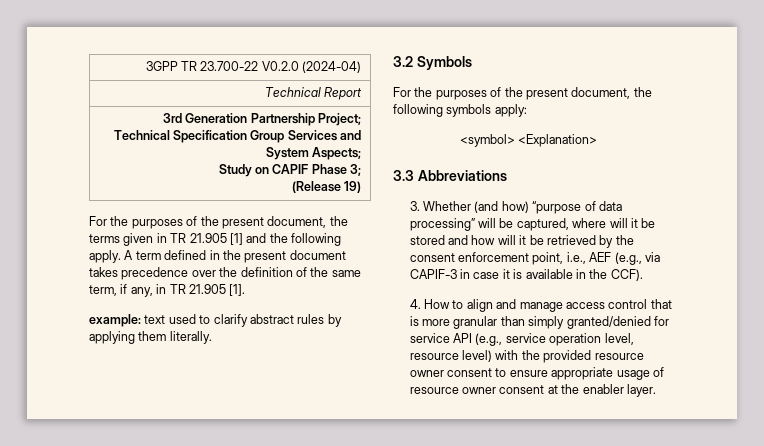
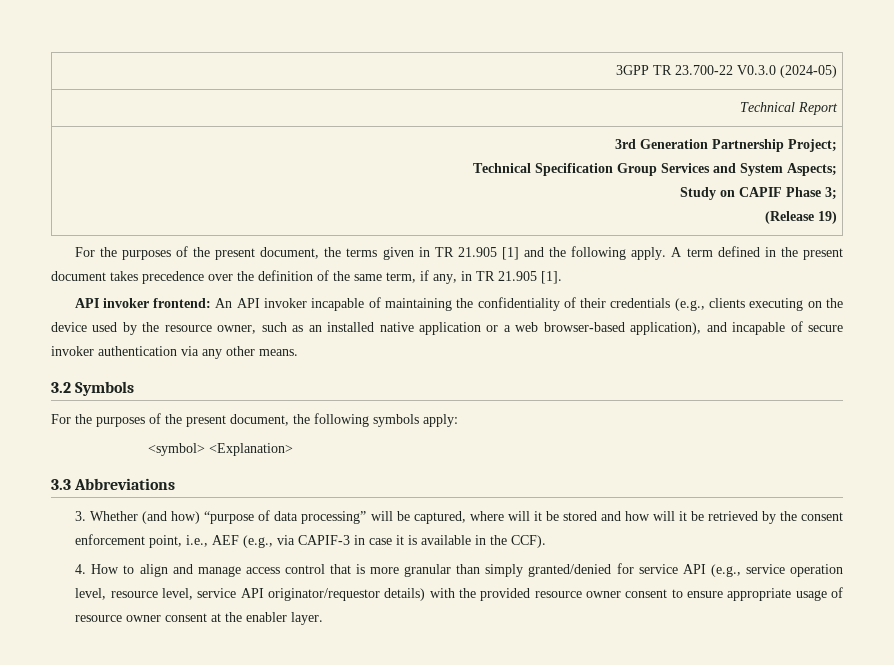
- 3GPP TR 23.700-22 V0.2.0 (2024-04)
+ 3GPP TR 23.700-22 V0.3.0 (2024-05)
- example: text used to clarify abstract rules by applying them literally.
+ API invoker frontend: An API invoker incapable of maintaining the confidentiality of their credentials (e.g., clients executing on the device used by the resource owner, such as an installed native application or a web browser-based application), and incapable of secure invoker authentication via any other means.
- 4. How to align and manage access control that is more granular than simply granted/denied for service API (e.g., service operation level, resource level) with the provided resource owner consent to ensure appropriate usage of resource owner consent at the enabler layer.
+ 4. How to align and manage access control that is more granular than simply granted/denied for service API (e.g., service operation level, resource level, service API originator/requestor details) with the provided resource owner consent to ensure appropriate usage of resource owner consent at the enabler layer.

